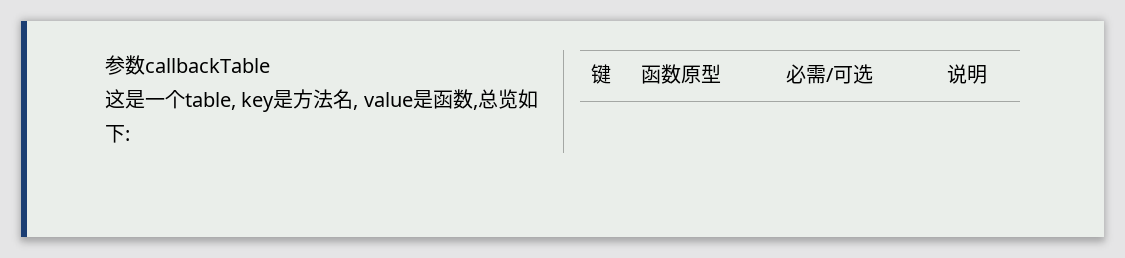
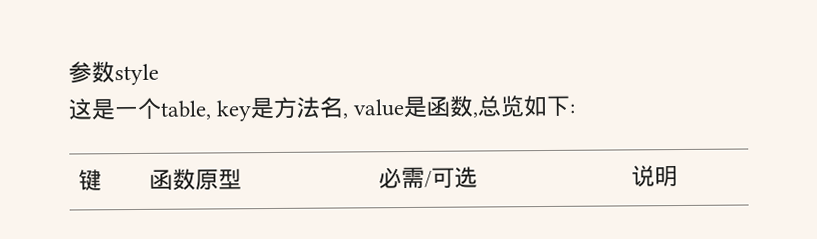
- 参数callbackTable
+ 参数style

